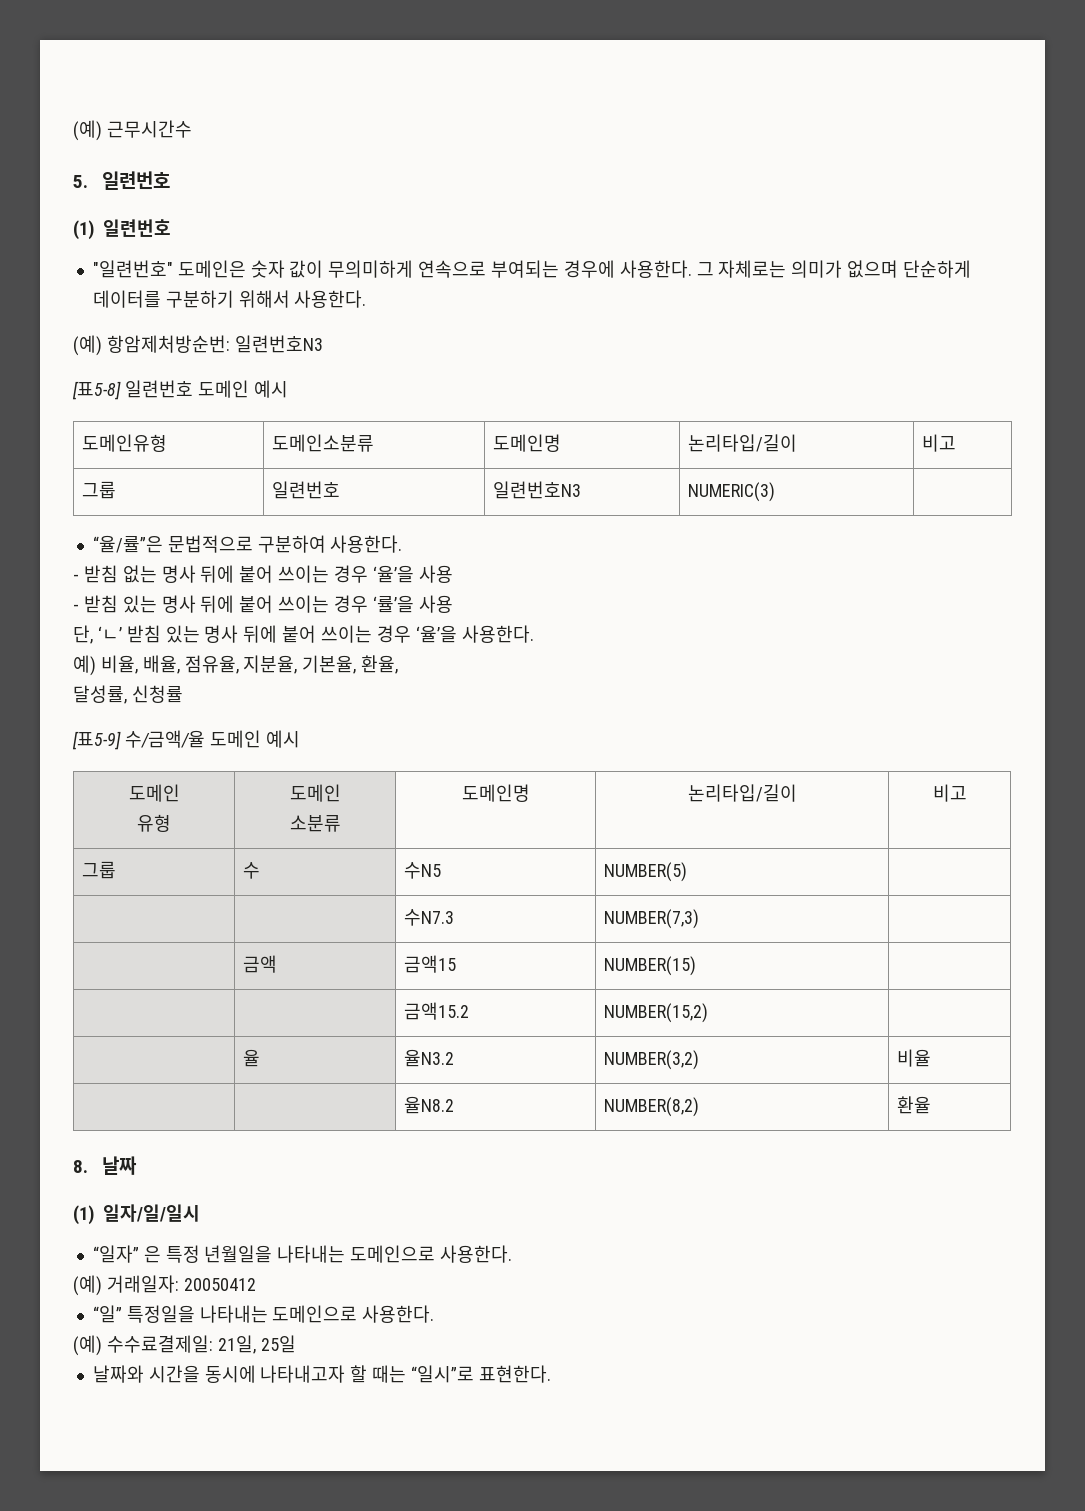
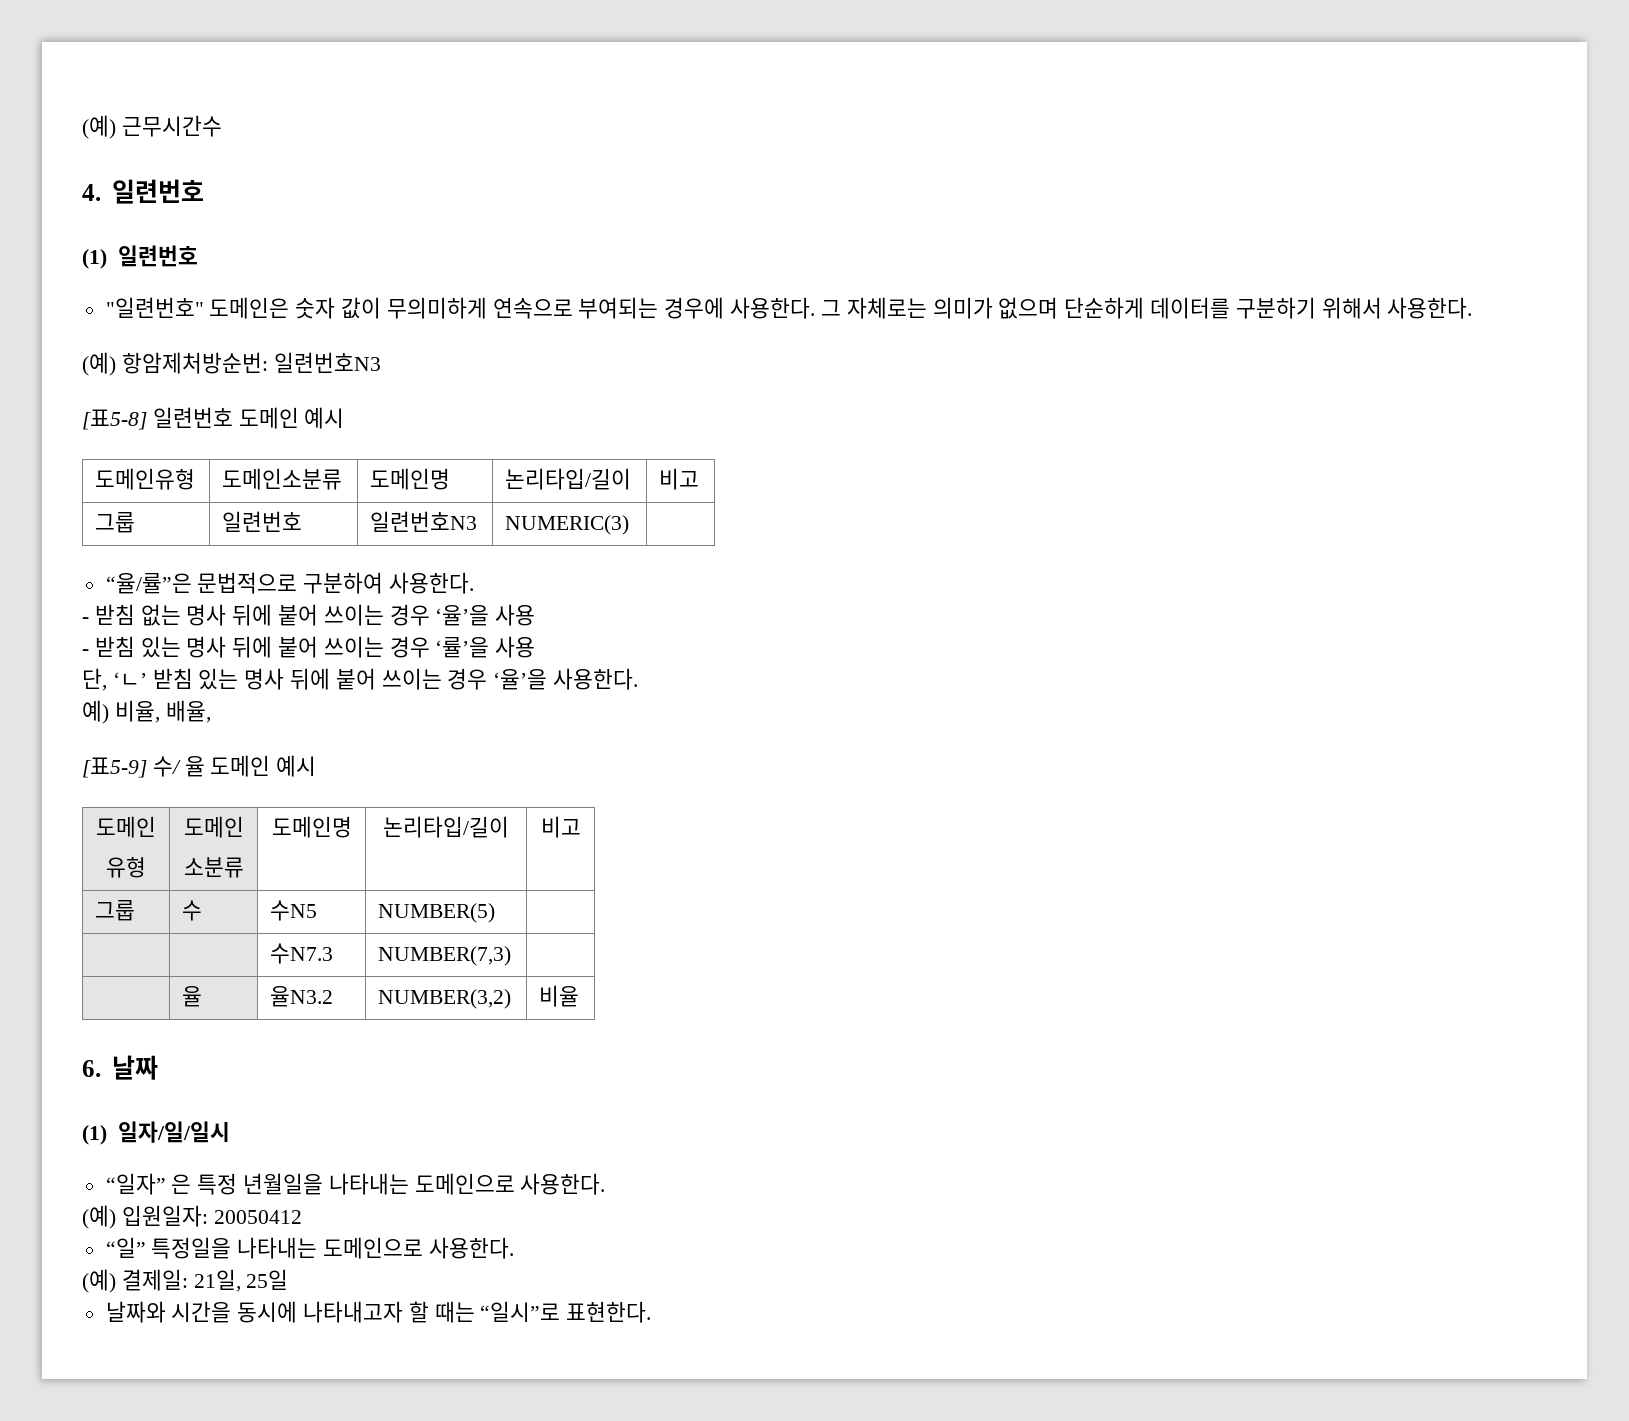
- 5. 일련번호
+ 4. 일련번호
- 예) 비율, 배율, 점유율, 지분율, 기본율, 환율,
- 달성률, 신청률
+ 예) 비율, 배율,
- [표5-9] 수/금액/율 도메인 예시
+ [표5-9] 수/ 율 도메인 예시
- | 금액 | 금액15 | NUMBER(15) |
- | | 금액15.2 | NUMBER(15,2) |
- | | 율N8.2 | NUMBER(8,2) | 환율
- 8. 날짜
+ 6. 날짜
- (예) 거래일자: 20050412
+ (예) 입원일자: 20050412
- (예) 수수료결제일: 21일, 25일
+ (예) 결제일: 21일, 25일

